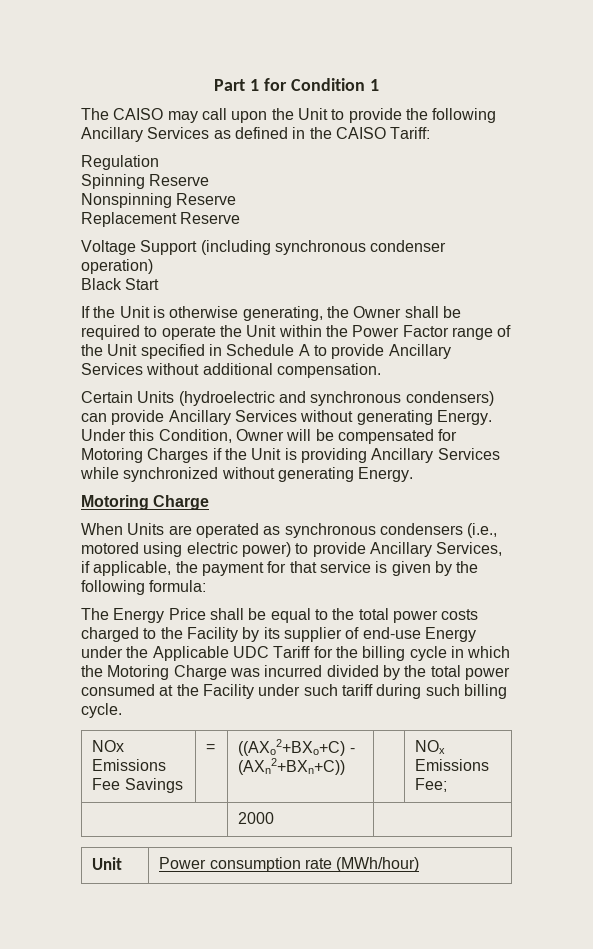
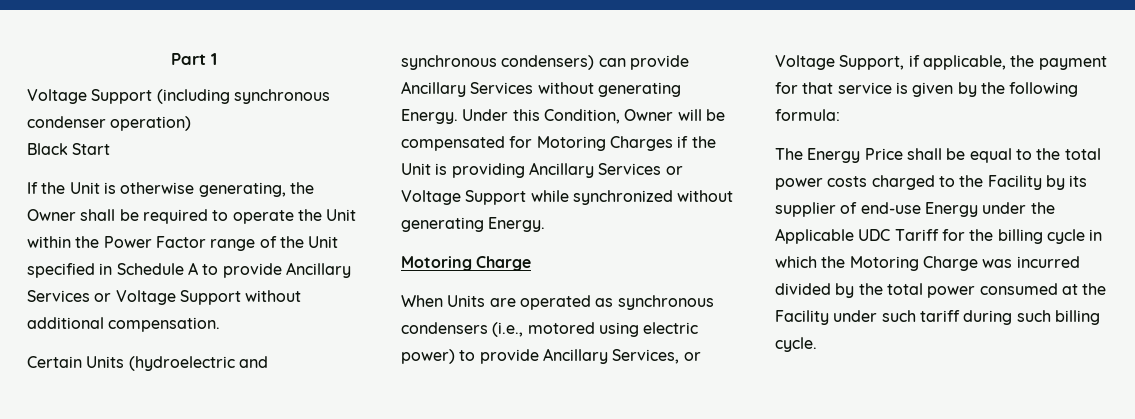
- Part 1 for Condition 1
- The CAISO may call upon the Unit to provide the following Ancillary Services as defined in the CAISO Tariff:
- Regulation
- Spinning Reserve
- Nonspinning Reserve
- Replacement Reserve
+ Part 1
- If the Unit is otherwise generating, the Owner shall be required to operate the Unit within the Power Factor range of the Unit specified in Schedule A to provide Ancillary Services without additional compensation.
+ If the Unit is otherwise generating, the Owner shall be required to operate the Unit within the Power Factor range of the Unit specified in Schedule A to provide Ancillary Services or Voltage Support without additional compensation.
- Under this Condition, Owner will be compensated for Motoring Charges if the Unit is providing Ancillary Services while synchronized without generating Energy.
+ Under this Condition, Owner will be compensated for Motoring Charges if the Unit is providing Ancillary Services or Voltage Support while synchronized without generating Energy.
- When Units are operated as synchronous condensers (i.e., motored using electric power) to provide Ancillary Services, if applicable, the payment for that service is given by the following formula:
+ When Units are operated as synchronous condensers (i.e., motored using electric power) to provide Ancillary Services, or Voltage Support, if applicable, the payment for that service is given by the following formula:
- NOx Emissions Fee Savings | = | ((AXo2+BXo+C) - (AXn2+BXn+C)) | | NOx Emissions Fee;
- | 2000 |
- Unit | Power consumption rate (MWh/hour)

